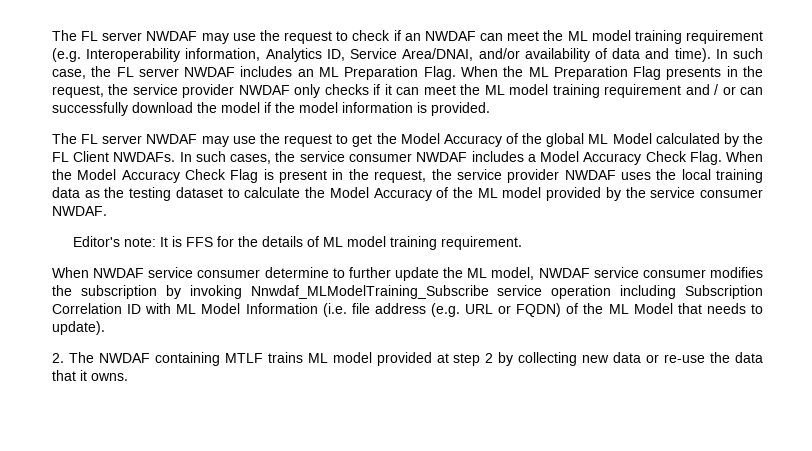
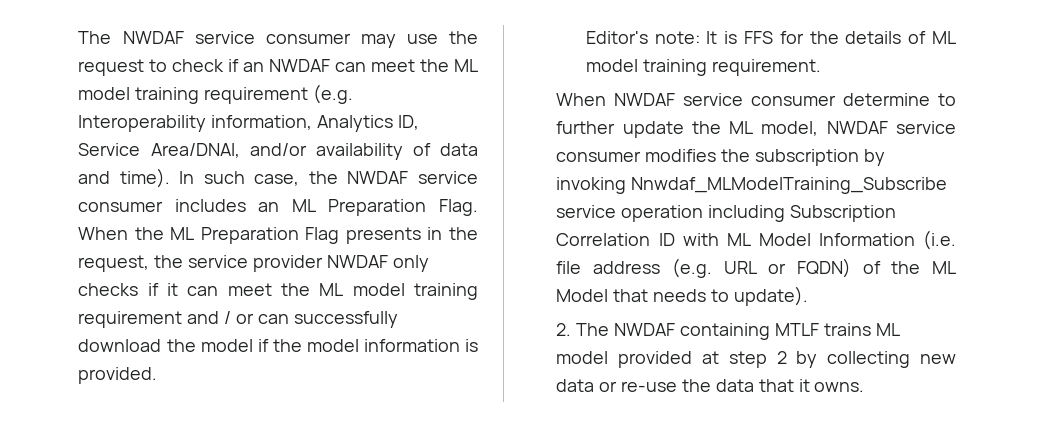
- The FL server NWDAF may use the request to check if an NWDAF can meet the ML model training requirement (e.g. Interoperability information, Analytics ID, Service Area/DNAI, and/or availability of data and time).
+ The NWDAF service consumer may use the request to check if an NWDAF can meet the ML model training requirement (e.g. Interoperability information, Analytics ID, Service Area/DNAI, and/or availability of data and time).
- In such case, the FL server NWDAF includes an ML Preparation Flag.
+ In such case, the NWDAF service consumer includes an ML Preparation Flag.
- The FL server NWDAF may use the request to get the Model Accuracy of the global ML Model calculated by the FL Client NWDAFs. In such cases, the service consumer NWDAF includes a Model Accuracy Check Flag. When the Model Accuracy Check Flag is present in the request, the service provider NWDAF uses the local training data as the testing dataset to calculate the Model Accuracy of the ML model provided by the service consumer NWDAF.

